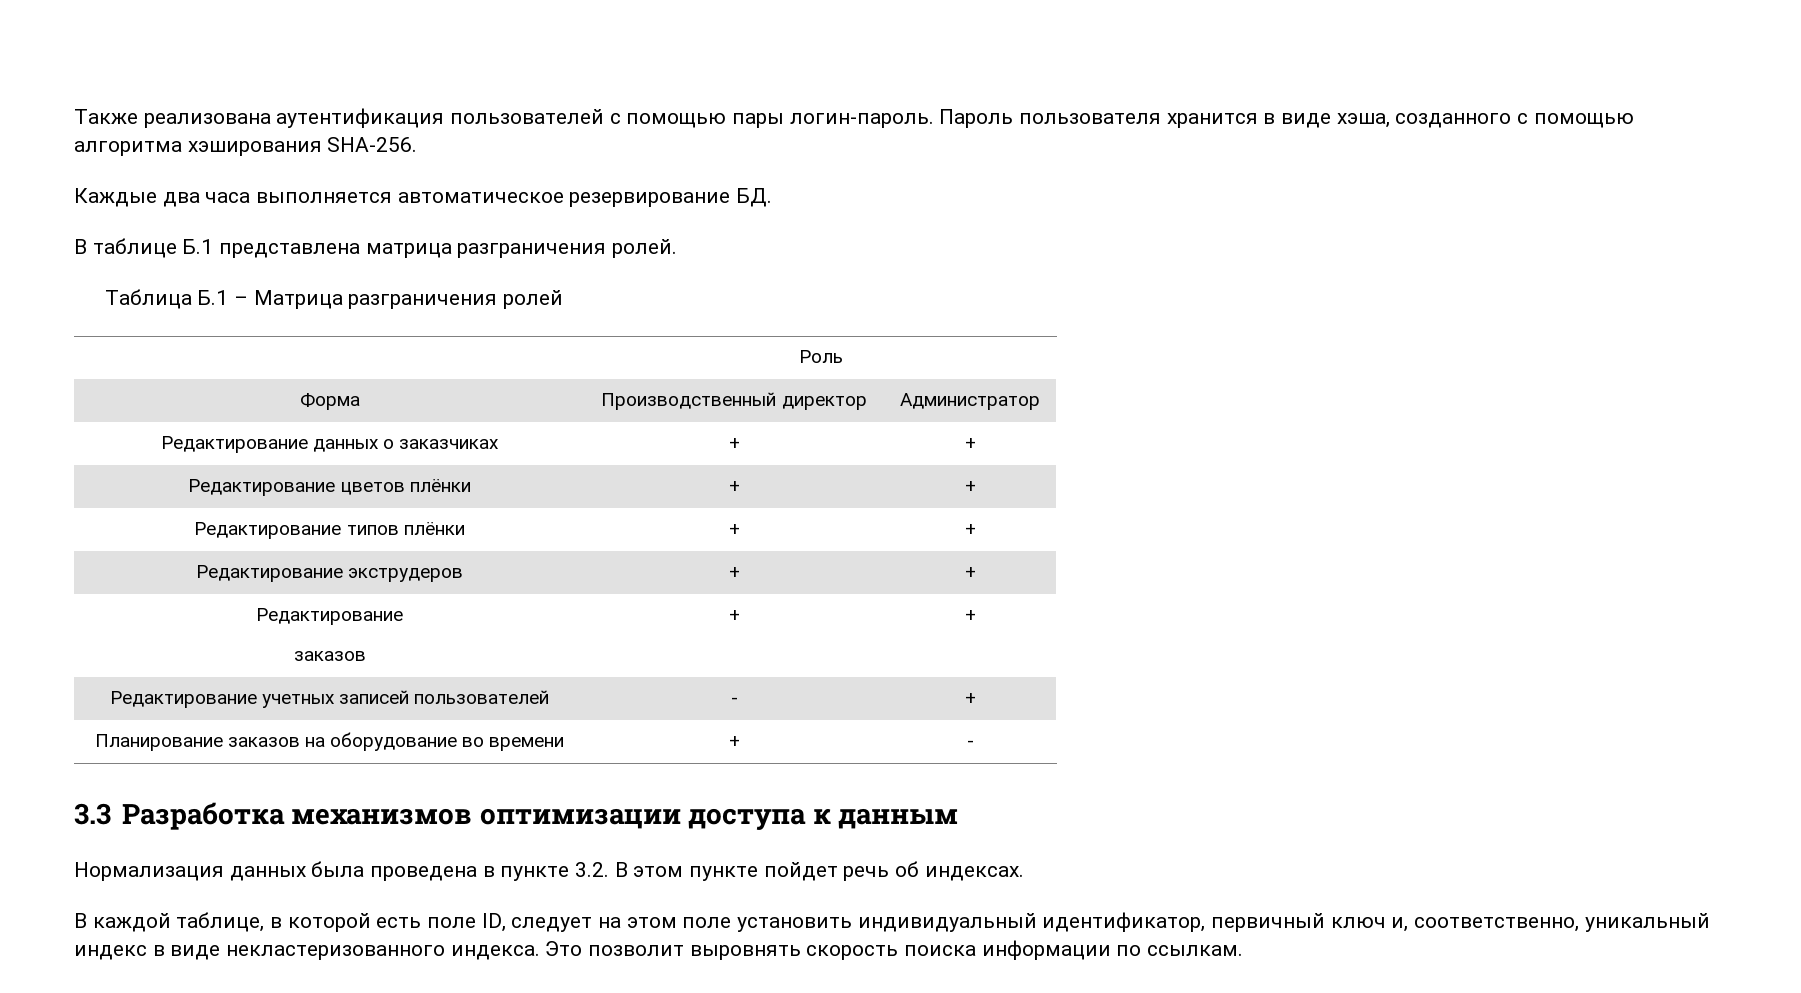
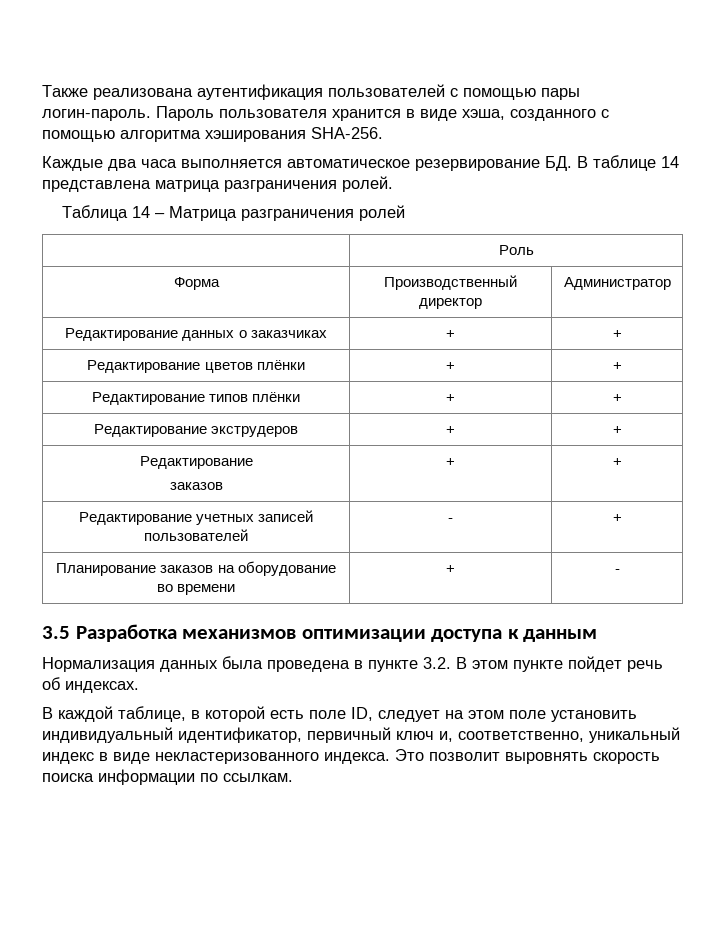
- Каждые два часа выполняется автоматическое резервирование БД.
- В таблице Б.1 представлена матрица разграничения ролей.
+ Каждые два часа выполняется автоматическое резервирование БД. В таблице 14 представлена матрица разграничения ролей.
- Таблица Б.1 – Матрица разграничения ролей
+ Таблица 14 – Матрица разграничения ролей
- 3.3 Разработка механизмов оптимизации доступа к данным
+ 3.5 Разработка механизмов оптимизации доступа к данным

